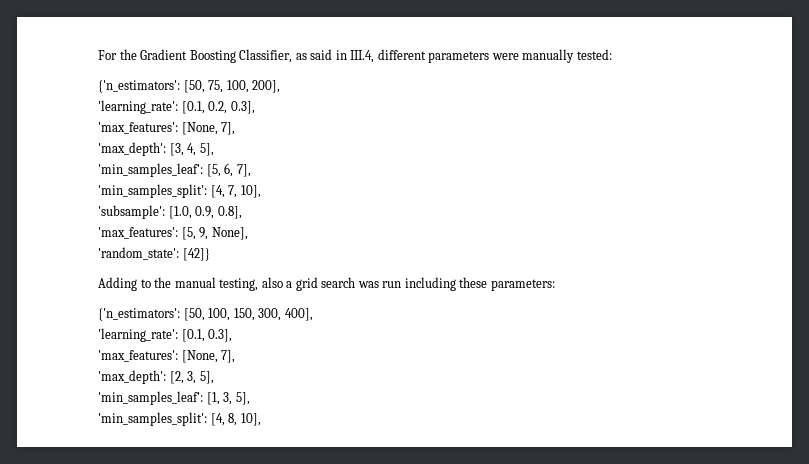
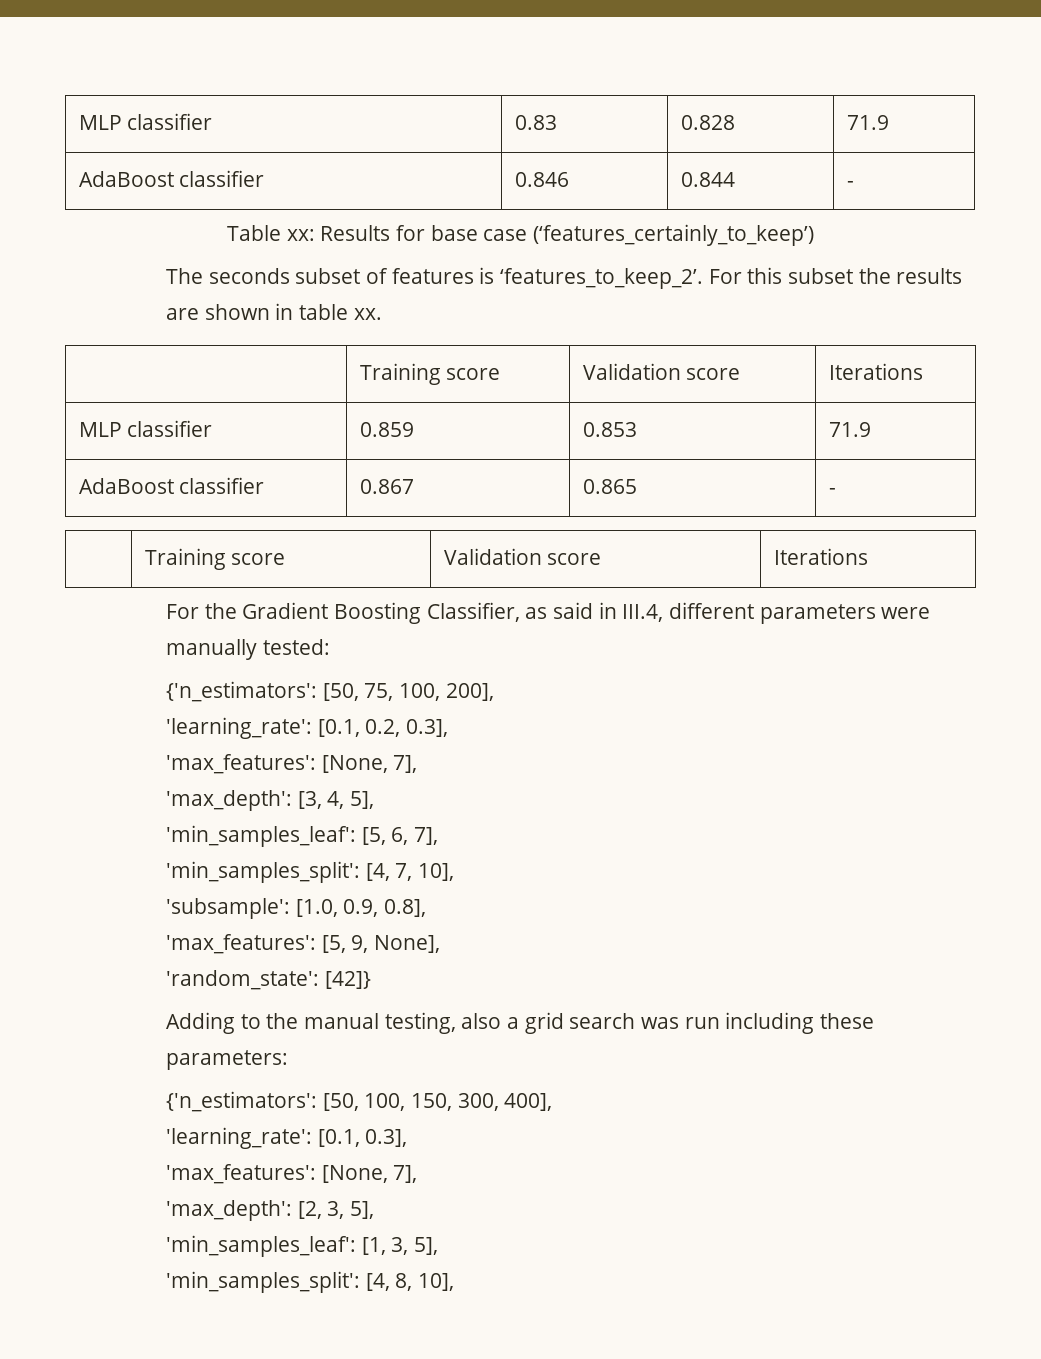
+ MLP classifier | 0.83 | 0.828 | 71.9
+ AdaBoost classifier | 0.846 | 0.844 | -
+ Table xx: Results for base case (‘features_certainly_to_keep’)
+ The seconds subset of features is ‘features_to_keep_2’. For this subset the results are shown in table xx.
+ | Training score | Validation score | Iterations
+ MLP classifier | 0.859 | 0.853 | 71.9
+ AdaBoost classifier | 0.867 | 0.865 | -
+ | Training score | Validation score | Iterations

